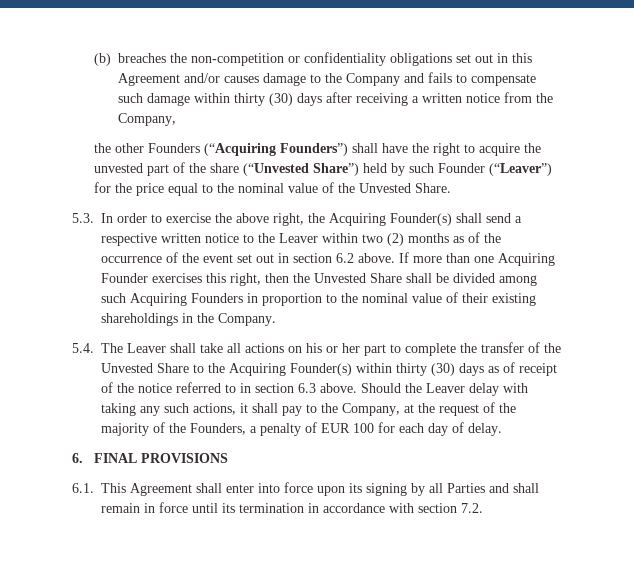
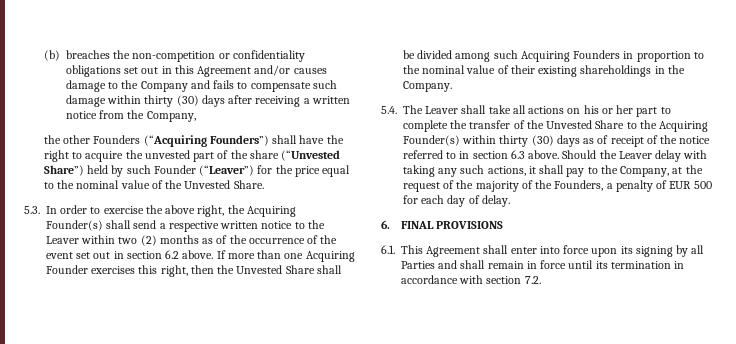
- Should the Leaver delay with taking any such actions, it shall pay to the Company, at the request of the majority of the Founders, a penalty of EUR 100 for each day of delay.
+ Should the Leaver delay with taking any such actions, it shall pay to the Company, at the request of the majority of the Founders, a penalty of EUR 500 for each day of delay.

